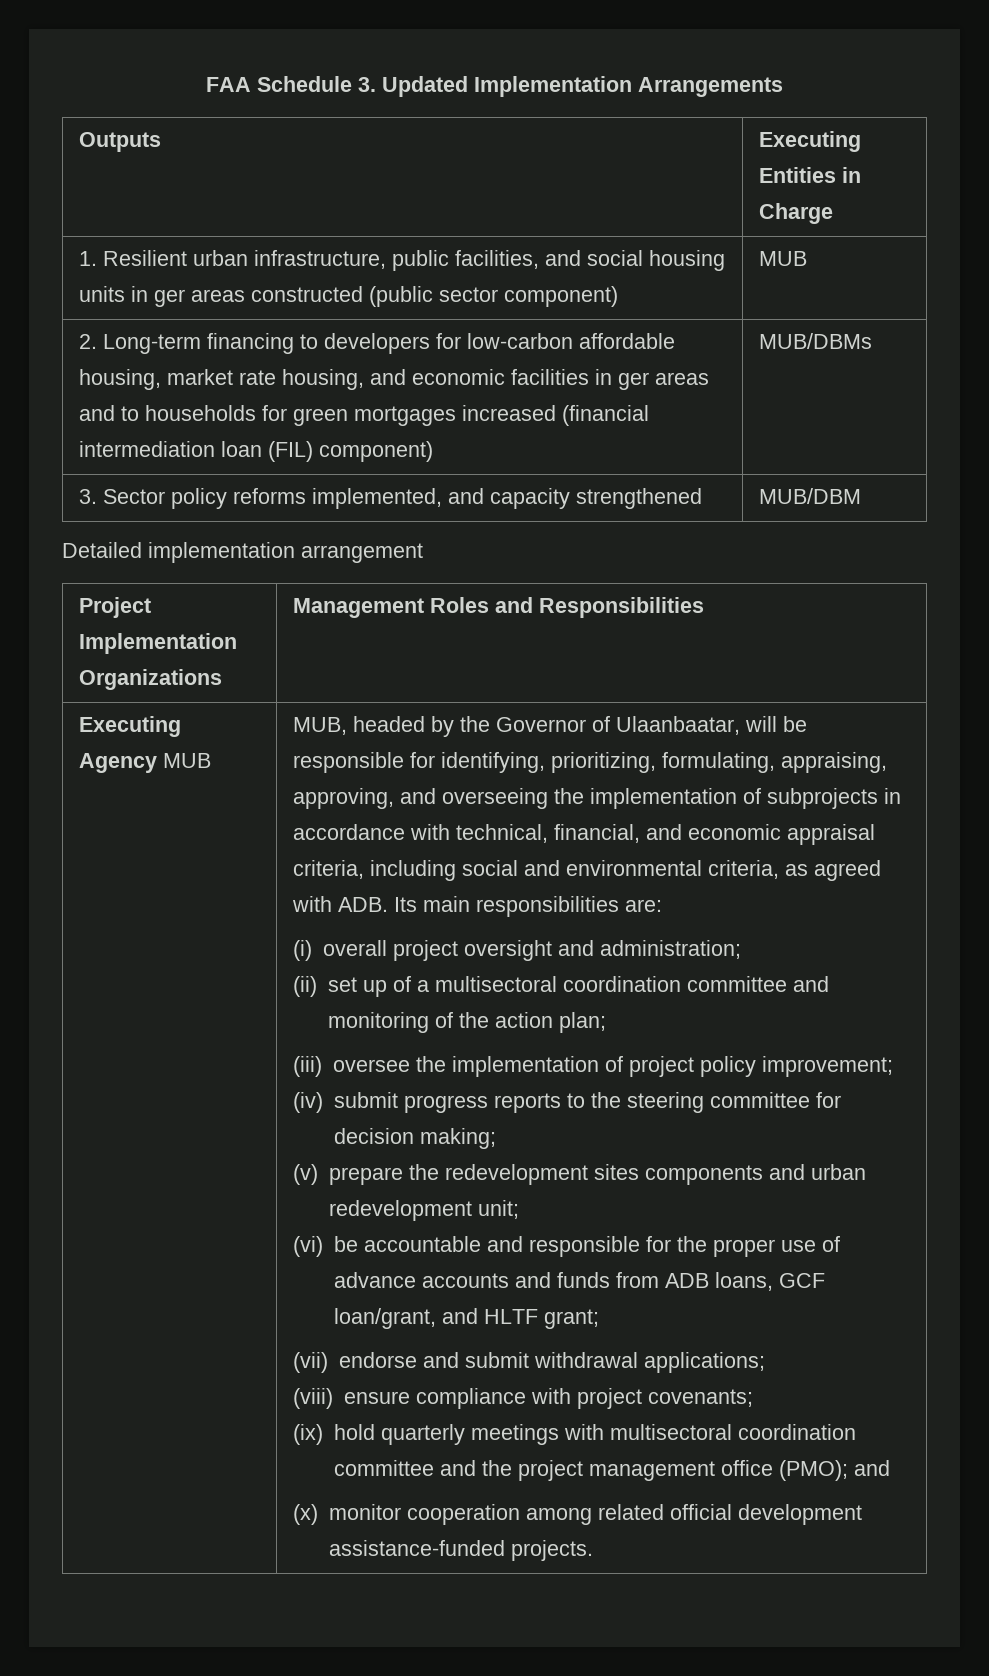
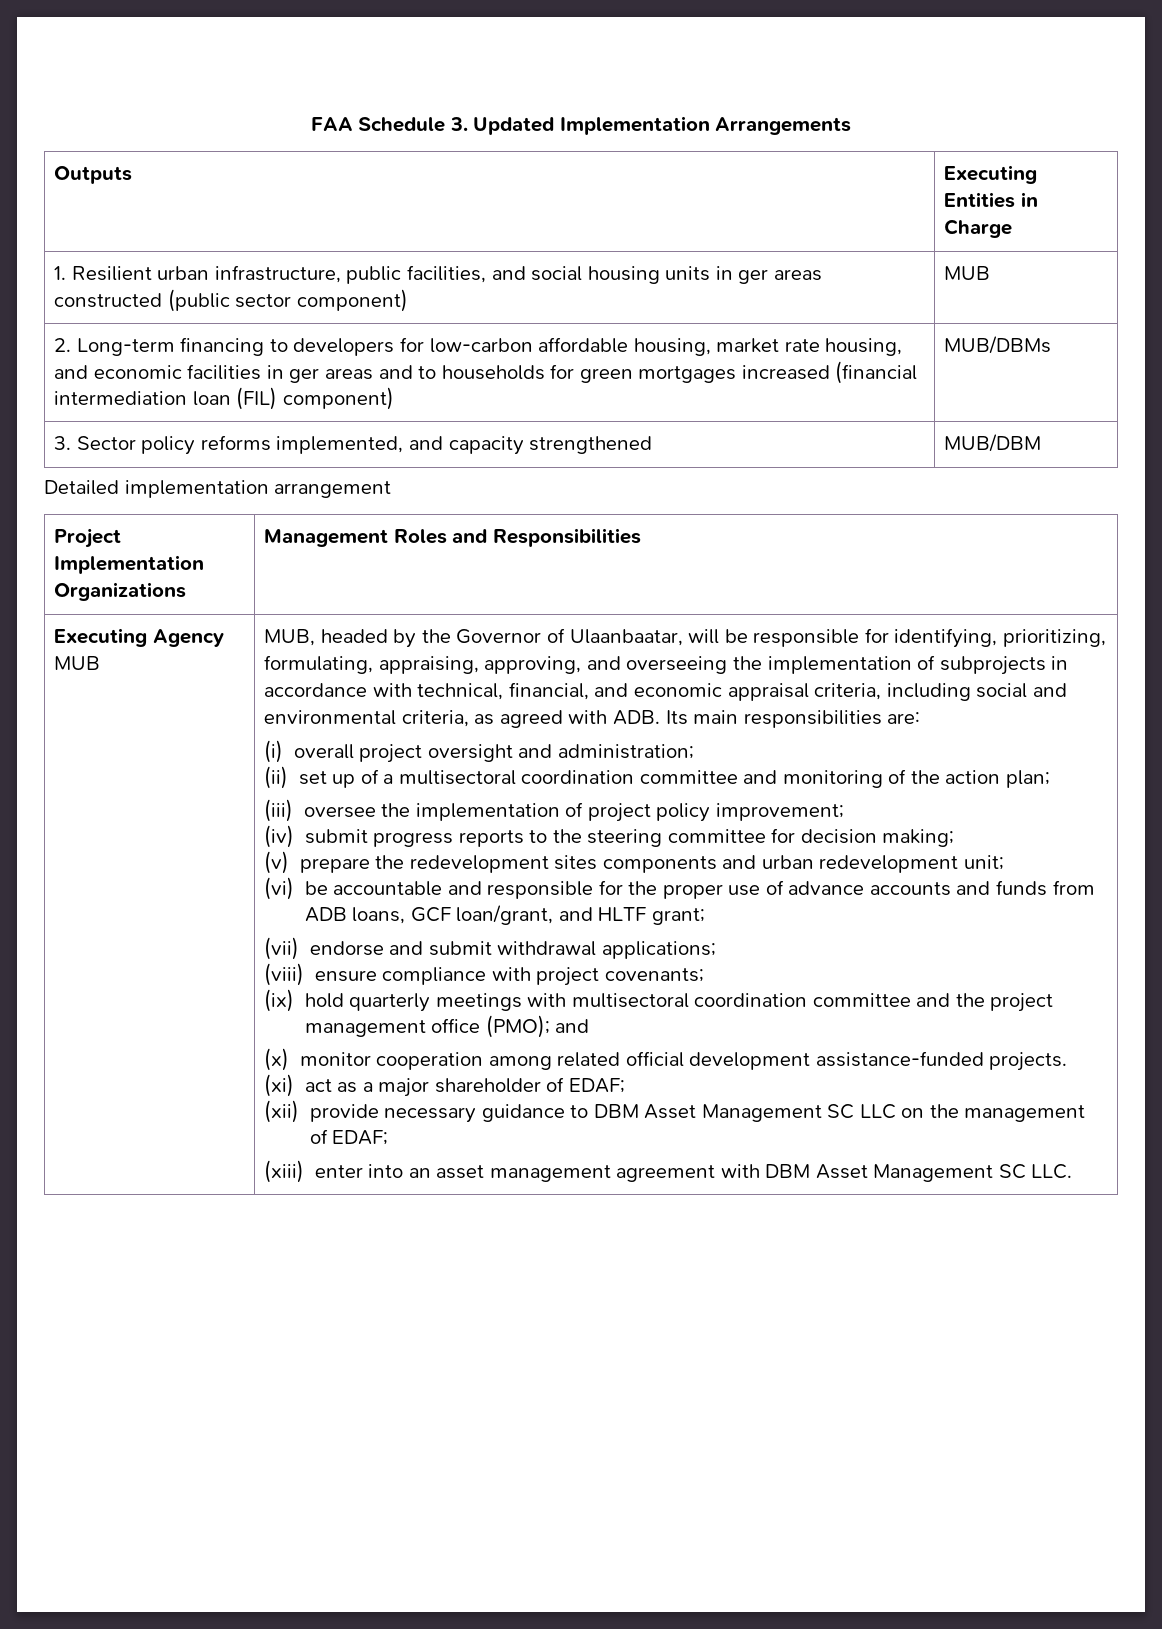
+ (xi) act as a major shareholder of EDAF;
+ (xii) provide necessary guidance to DBM Asset Management SC LLC on the management of EDAF;
+ (xiii) enter into an asset management agreement with DBM Asset Management SC LLC.

